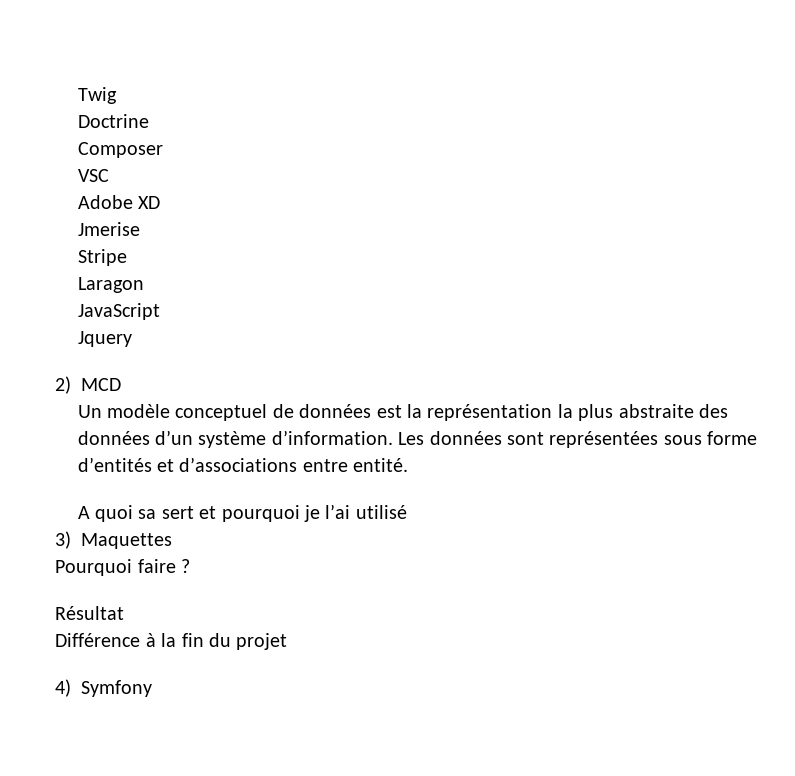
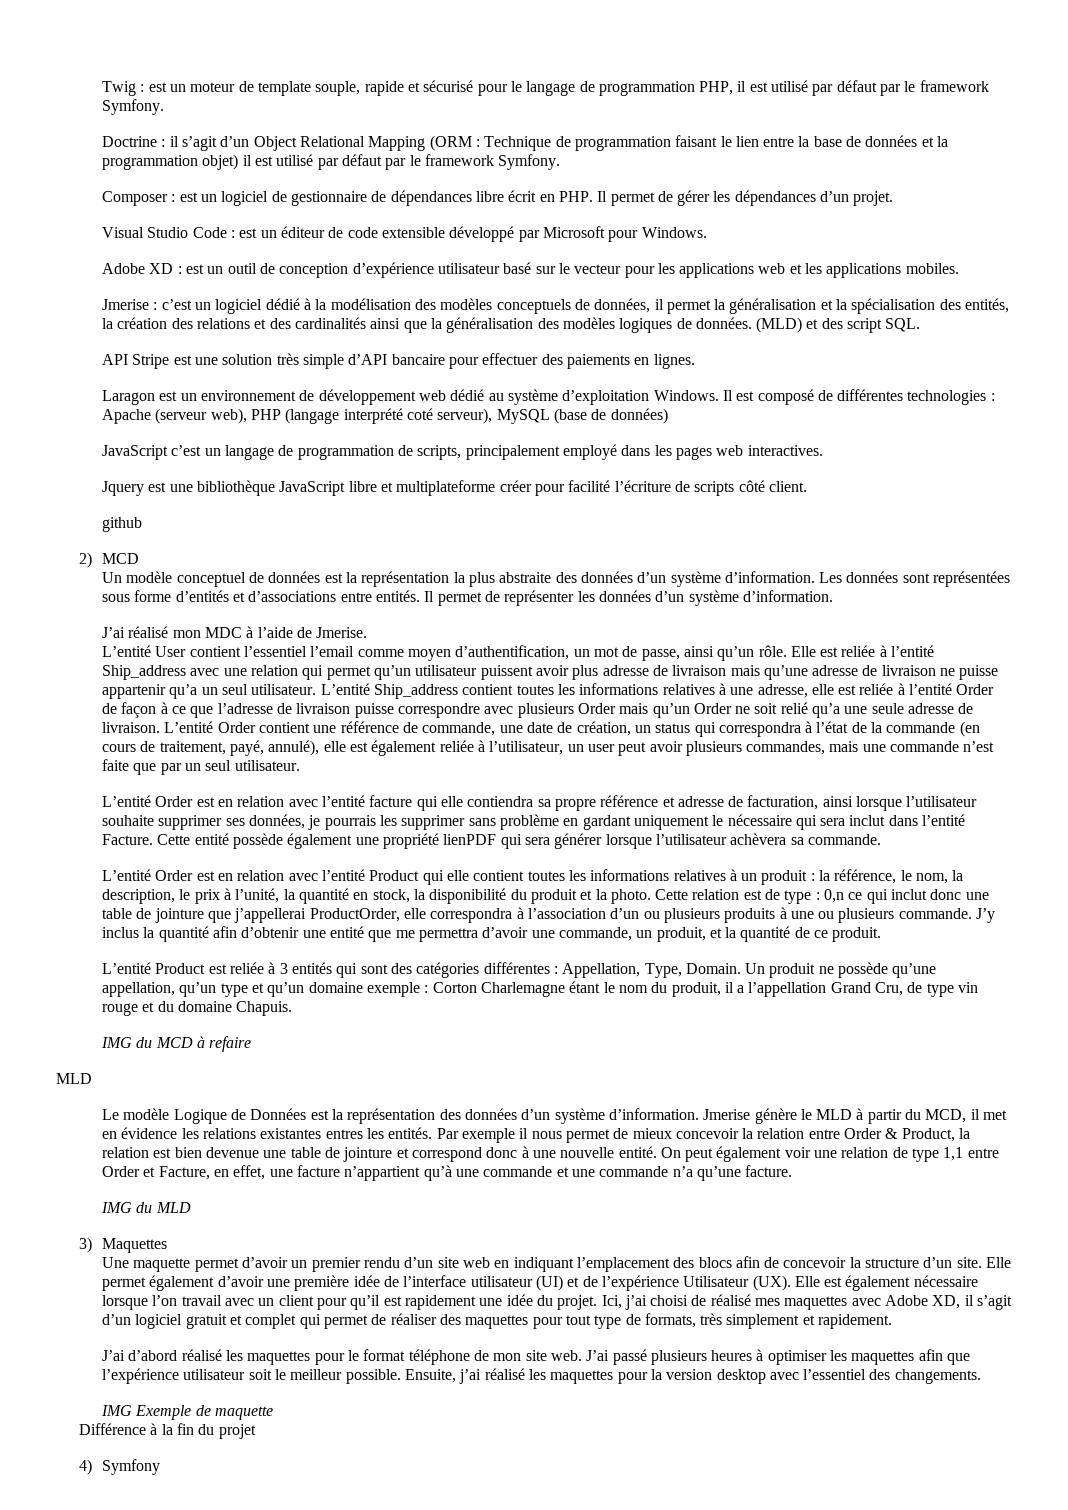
- Twig
- Doctrine
- Composer
- VSC
- Adobe XD
- Jmerise
- Stripe
- Laragon
- JavaScript
- Jquery
+ Twig : est un moteur de template souple, rapide et sécurisé pour le langage de programmation PHP, il est utilisé par défaut par le framework Symfony.
+ Doctrine : il s’agit d’un Object Relational Mapping (ORM : Technique de programmation faisant le lien entre la base de données et la programmation objet) il est utilisé par défaut par le framework Symfony.
+ Composer : est un logiciel de gestionnaire de dépendances libre écrit en PHP. Il permet de gérer les dépendances d’un projet.
+ Visual Studio Code : est un éditeur de code extensible développé par Microsoft pour Windows.
+ Adobe XD : est un outil de conception d’expérience utilisateur basé sur le vecteur pour les applications web et les applications mobiles.
+ Jmerise : c’est un logiciel dédié à la modélisation des modèles conceptuels de données, il permet la généralisation et la spécialisation des entités, la création des relations et des cardinalités ainsi que la généralisation des modèles logiques de données. (MLD) et des script SQL.
+ API Stripe est une solution très simple d’API bancaire pour effectuer des paiements en lignes.
+ Laragon est un environnement de développement web dédié au système d’exploitation Windows. Il est composé de différentes technologies : Apache (serveur web), PHP (langage interprété coté serveur), MySQL (base de données)
+ JavaScript c’est un langage de programmation de scripts, principalement employé dans les pages web interactives.
+ Jquery est une bibliothèque JavaScript libre et multiplateforme créer pour facilité l’écriture de scripts côté client.
+ github
- Les données sont représentées sous forme d’entités et d’associations entre entité.
- A quoi sa sert et pourquoi je l’ai utilisé
+ Les données sont représentées sous forme d’entités et d’associations entre entités. Il permet de représenter les données d’un système d’information.
+ J’ai réalisé mon MDC à l’aide de Jmerise.
+ L’entité User contient l’essentiel l’email comme moyen d’authentification, un mot de passe, ainsi qu’un rôle. Elle est reliée à l’entité Ship_address avec une relation qui permet qu’un utilisateur puissent avoir plus adresse de livraison mais qu’une adresse de livraison ne puisse appartenir qu’a un seul utilisateur. L’entité Ship_address contient toutes les informations relatives à une adresse, elle est reliée à l’entité Order de façon à ce que l’adresse de livraison puisse correspondre avec plusieurs Order mais qu’un Order ne soit relié qu’a une seule adresse de livraison. L’entité Order contient une référence de commande, une date de création, un status qui correspondra à l’état de la commande (en cours de traitement, payé, annulé), elle est également reliée à l’utilisateur, un user peut avoir plusieurs commandes, mais une commande n’est faite que par un seul utilisateur.
+ L’entité Order est en relation avec l’entité facture qui elle contiendra sa propre référence et adresse de facturation, ainsi lorsque l’utilisateur souhaite supprimer ses données, je pourrais les supprimer sans problème en gardant uniquement le nécessaire qui sera inclut dans l’entité Facture. Cette entité possède également une propriété lienPDF qui sera générer lorsque l’utilisateur achèvera sa commande.
+ L’entité Order est en relation avec l’entité Product qui elle contient toutes les informations relatives à un produit : la référence, le nom, la description, le prix à l’unité, la quantité en stock, la disponibilité du produit et la photo. Cette relation est de type : 0,n ce qui inclut donc une table de jointure que j’appellerai ProductOrder, elle correspondra à l’association d’un ou plusieurs produits à une ou plusieurs commande. J’y inclus la quantité afin d’obtenir une entité que me permettra d’avoir une commande, un produit, et la quantité de ce produit.
+ L’entité Product est reliée à 3 entités qui sont des catégories différentes : Appellation, Type, Domain. Un produit ne possède qu’une appellation, qu’un type et qu’un domaine exemple : Corton Charlemagne étant le nom du produit, il a l’appellation Grand Cru, de type vin rouge et du domaine Chapuis.
+ IMG du MCD à refaire
+ MLD
+ Le modèle Logique de Données est la représentation des données d’un système d’information. Jmerise génère le MLD à partir du MCD, il met en évidence les relations existantes entres les entités. Par exemple il nous permet de mieux concevoir la relation entre Order & Product, la relation est bien devenue une table de jointure et correspond donc à une nouvelle entité. On peut également voir une relation de type 1,1 entre Order et Facture, en effet, une facture n’appartient qu’à une commande et une commande n’a qu’une facture.
+ IMG du MLD
  3) Maquettes
- Pourquoi faire ?
- Résultat
+ Une maquette permet d’avoir un premier rendu d’un site web en indiquant l’emplacement des blocs afin de concevoir la structure d’un site. Elle permet également d’avoir une première idée de l’interface utilisateur (UI) et de l’expérience Utilisateur (UX). Elle est également nécessaire lorsque l’on travail avec un client pour qu’il est rapidement une idée du projet. Ici, j’ai choisi de réalisé mes maquettes avec Adobe XD, il s’agit d’un logiciel gratuit et complet qui permet de réaliser des maquettes pour tout type de formats, très simplement et rapidement.
+ J’ai d’abord réalisé les maquettes pour le format téléphone de mon site web. J’ai passé plusieurs heures à optimiser les maquettes afin que l’expérience utilisateur soit le meilleur possible. Ensuite, j’ai réalisé les maquettes pour la version desktop avec l’essentiel des changements.
+ IMG Exemple de maquette

